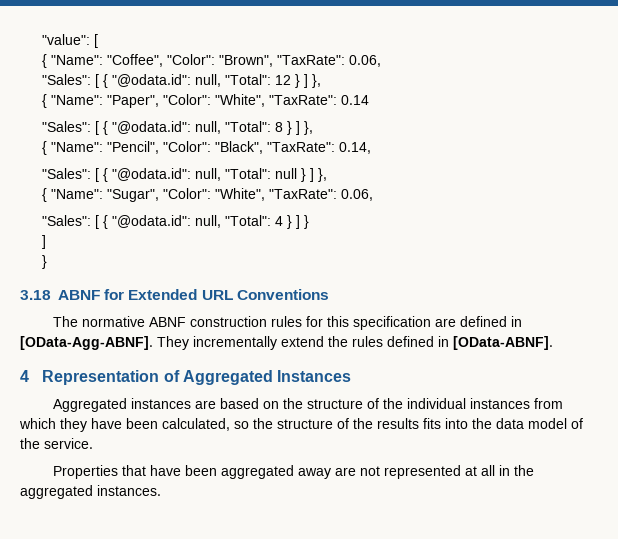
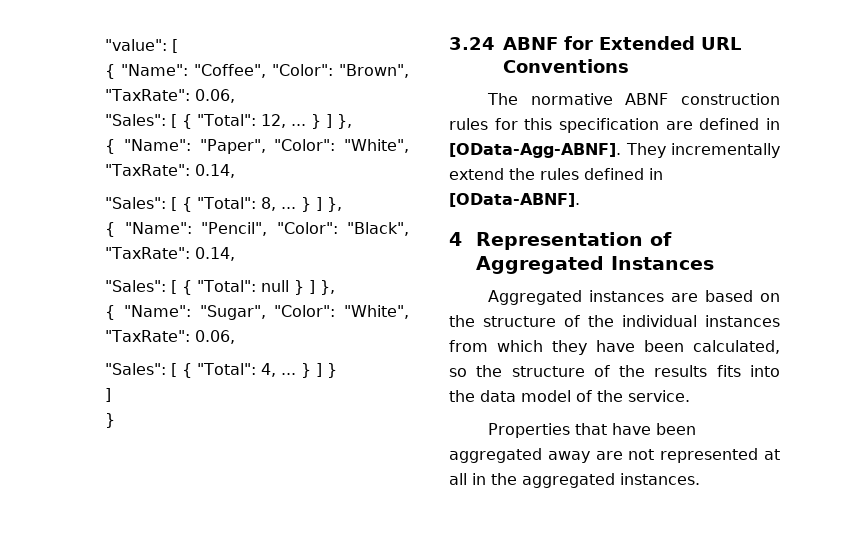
- "Sales": [ { "@odata.id": null, "Total": 12 } ] },
+ "Sales": [ { "Total": 12, ... } ] },
- { "Name": "Paper", "Color": "White", "TaxRate": 0.14
- "Sales": [ { "@odata.id": null, "Total": 8 } ] },
+ { "Name": "Paper", "Color": "White", "TaxRate": 0.14,
+ "Sales": [ { "Total": 8, ... } ] },
- "Sales": [ { "@odata.id": null, "Total": null } ] },
+ "Sales": [ { "Total": null } ] },
- "Sales": [ { "@odata.id": null, "Total": 4 } ] }
+ "Sales": [ { "Total": 4, ... } ] }
- 3.18 ABNF for Extended URL Conventions
+ 3.24 ABNF for Extended URL Conventions

